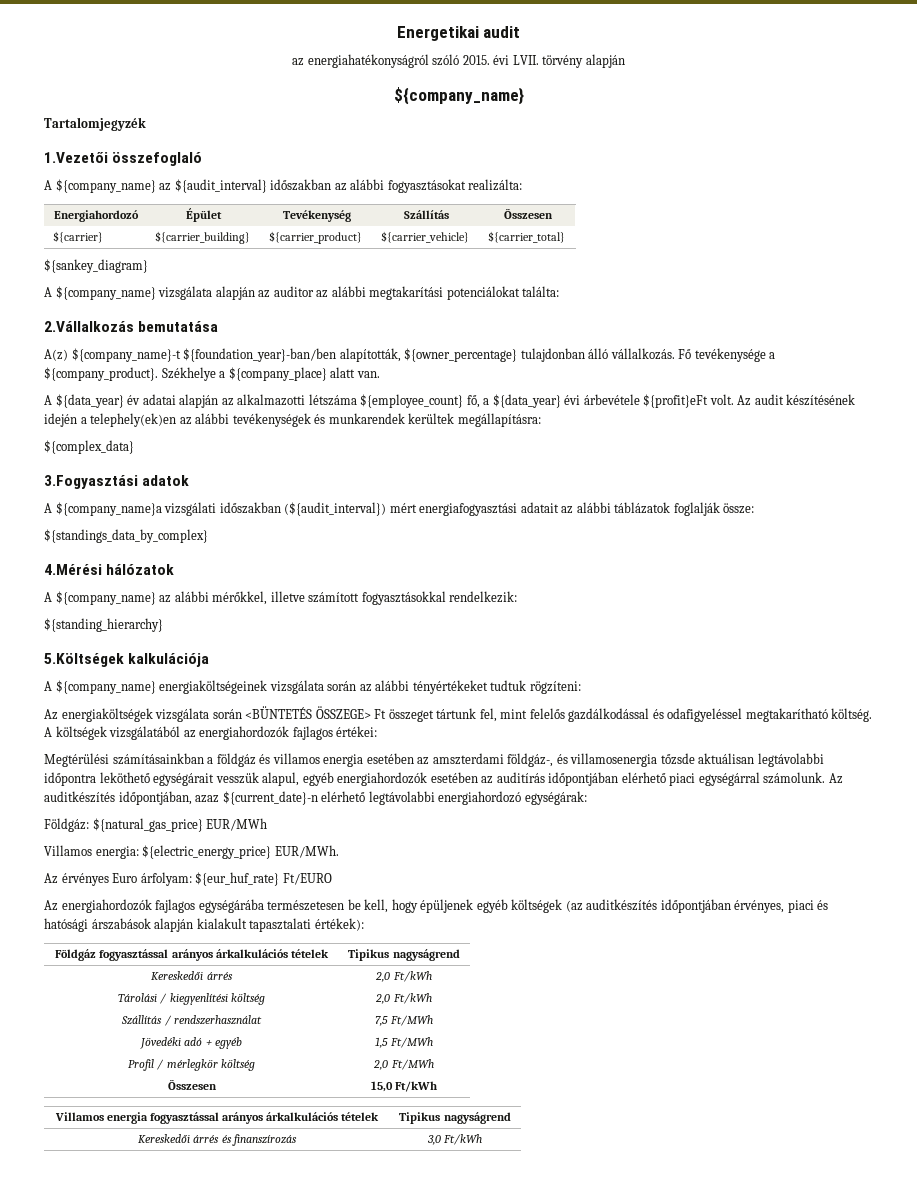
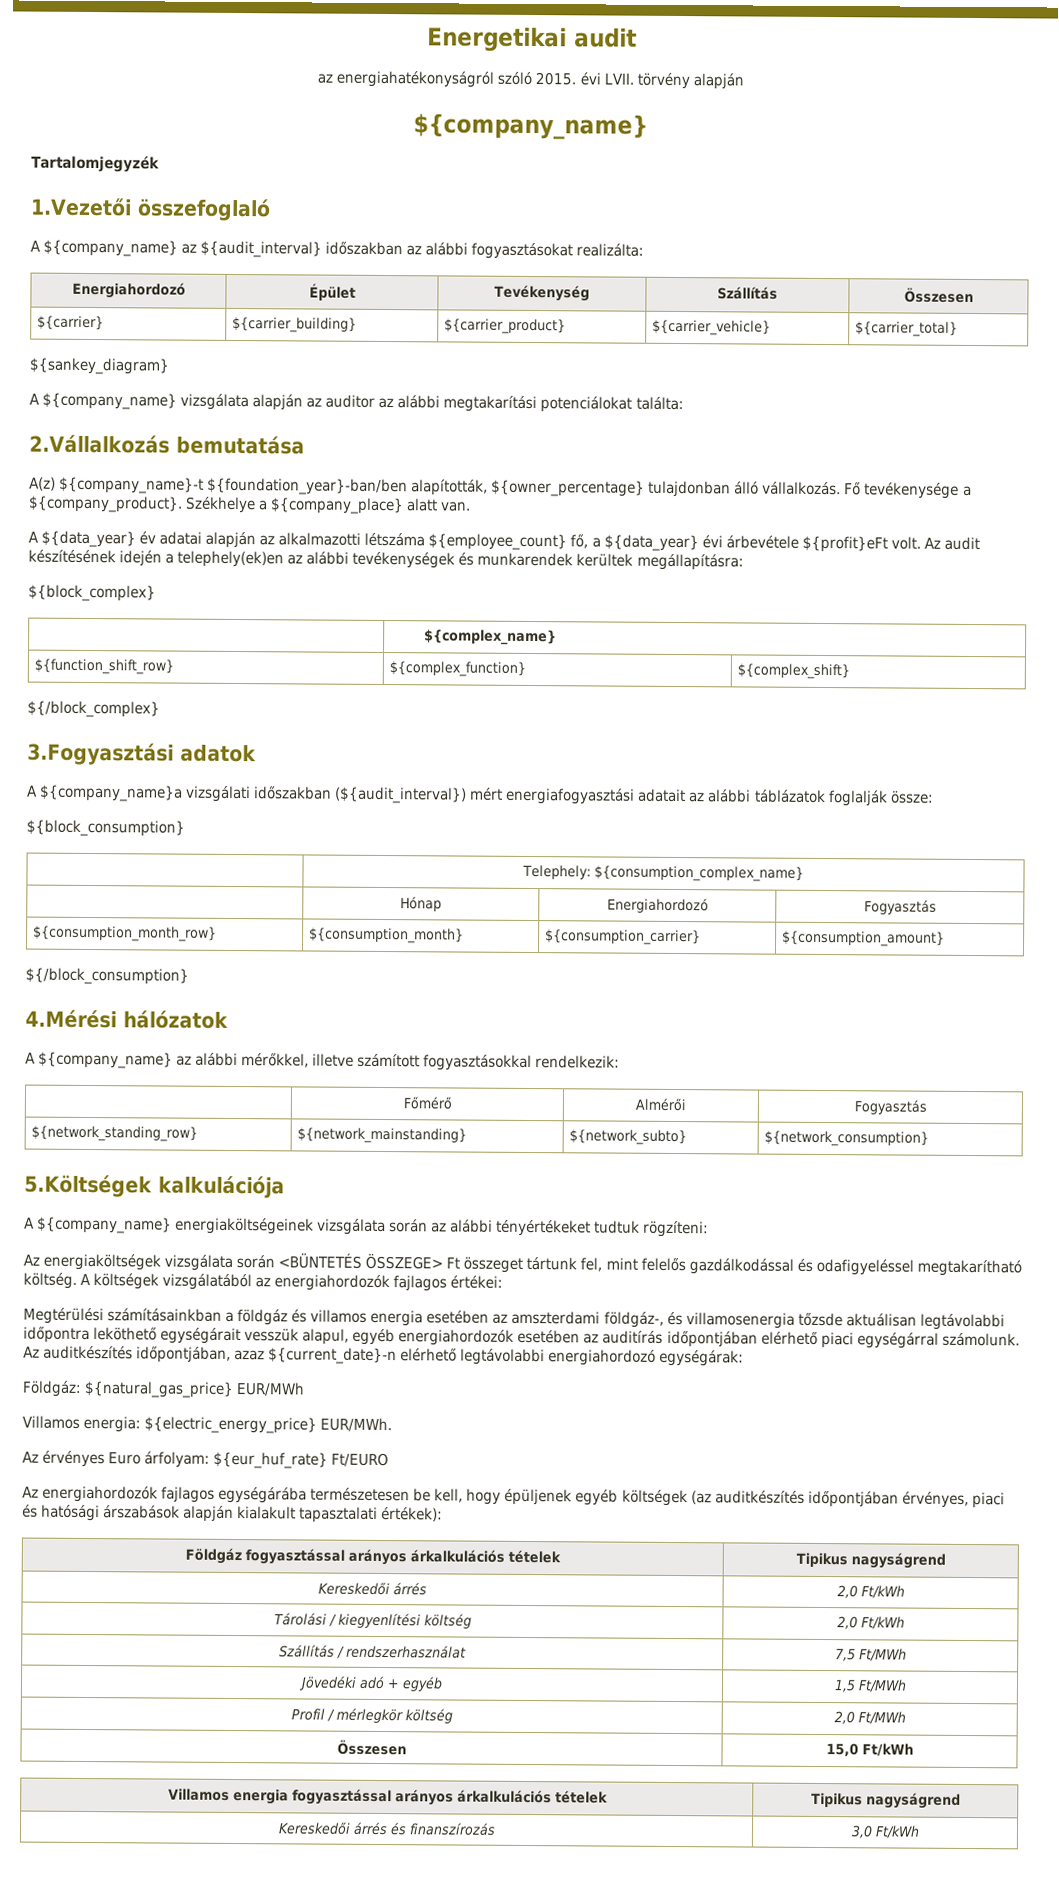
- ${complex_data}
+ ${block_complex}
+ | ${complex_name}
+ ${function_shift_row} | ${complex_function} | ${complex_shift}
+ ${/block_complex}
- ${standings_data_by_complex}
+ ${block_consumption}
+ | Telephely: ${consumption_complex_name}
+ | Hónap | Energiahordozó | Fogyasztás
+ ${consumption_month_row} | ${consumption_month} | ${consumption_carrier} | ${consumption_amount}
+ ${/block_consumption}
- ${standing_hierarchy}
+ | Főmérő | Almérői | Fogyasztás
+ ${network_standing_row} | ${network_mainstanding} | ${network_subto} | ${network_consumption}

